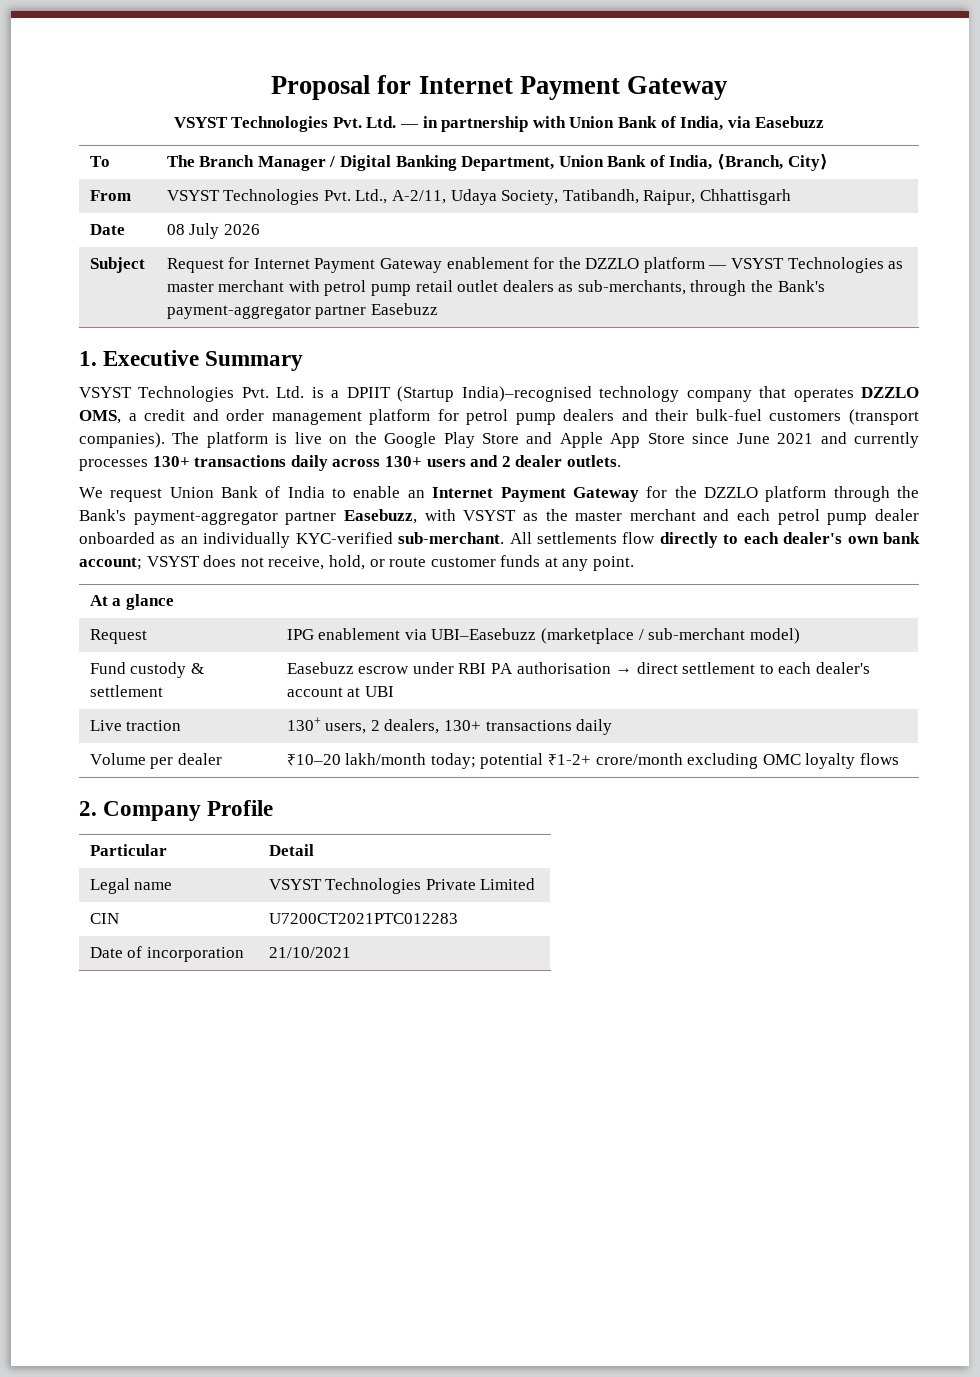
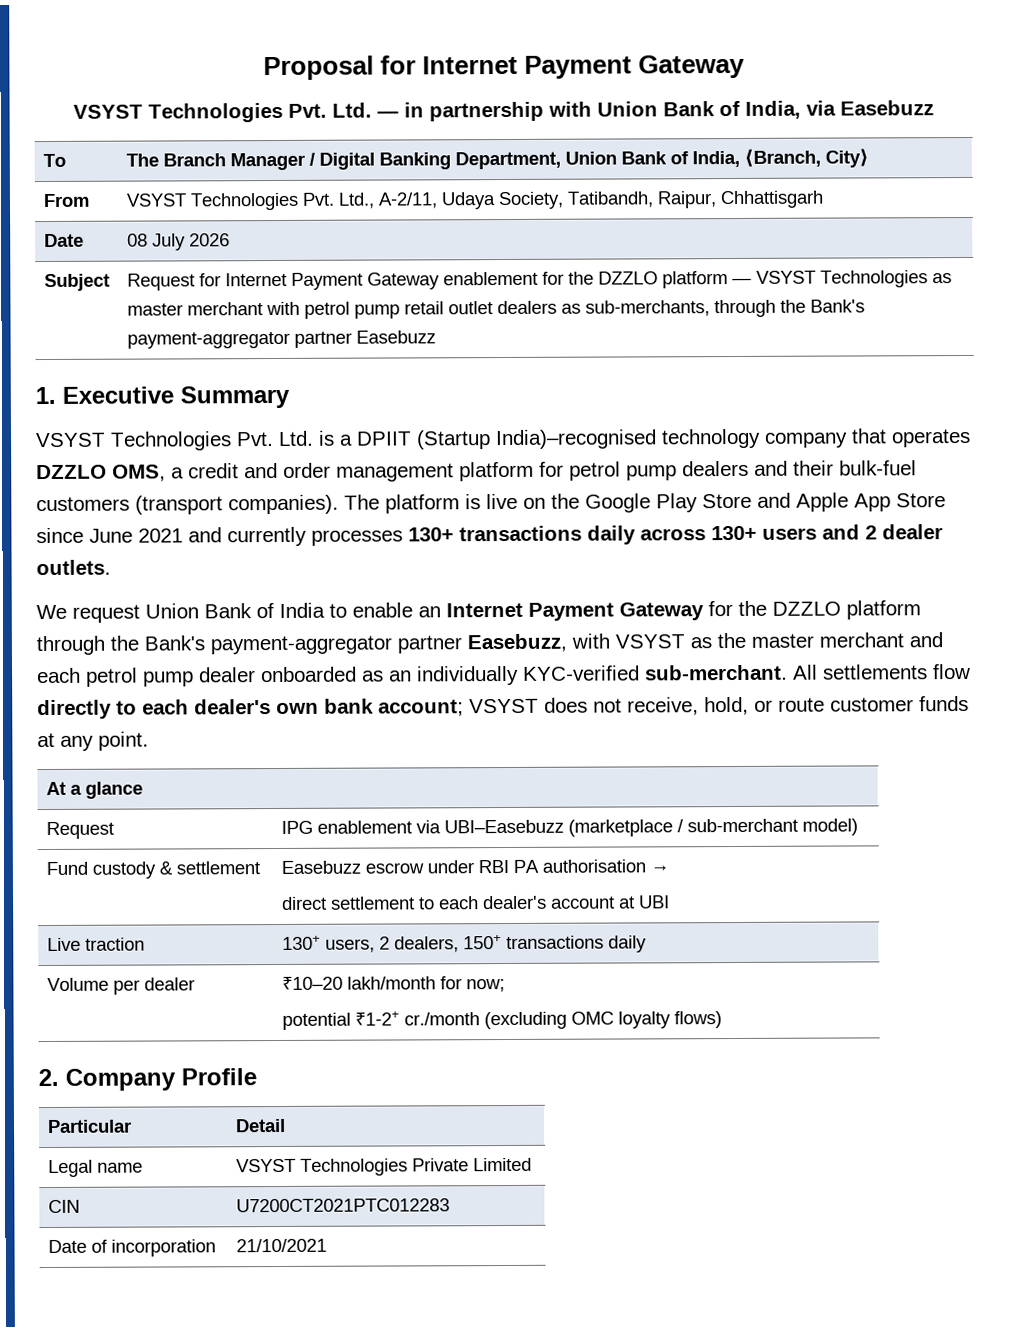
- Fund custody & settlement | Easebuzz escrow under RBI PA authorisation → direct settlement to each dealer's account at UBI
+ Fund custody & settlement | Easebuzz escrow under RBI PA authorisation →
+ direct settlement to each dealer's account at UBI
- Live traction | 130+ users, 2 dealers, 130+ transactions daily
+ Live traction | 130+ users, 2 dealers, 150+ transactions daily
- Volume per dealer | ₹10–20 lakh/month today; potential ₹1-2+ crore/month excluding OMC loyalty flows
+ Volume per dealer | ₹10–20 lakh/month for now;
+ potential ₹1-2+ cr./month (excluding OMC loyalty flows)

